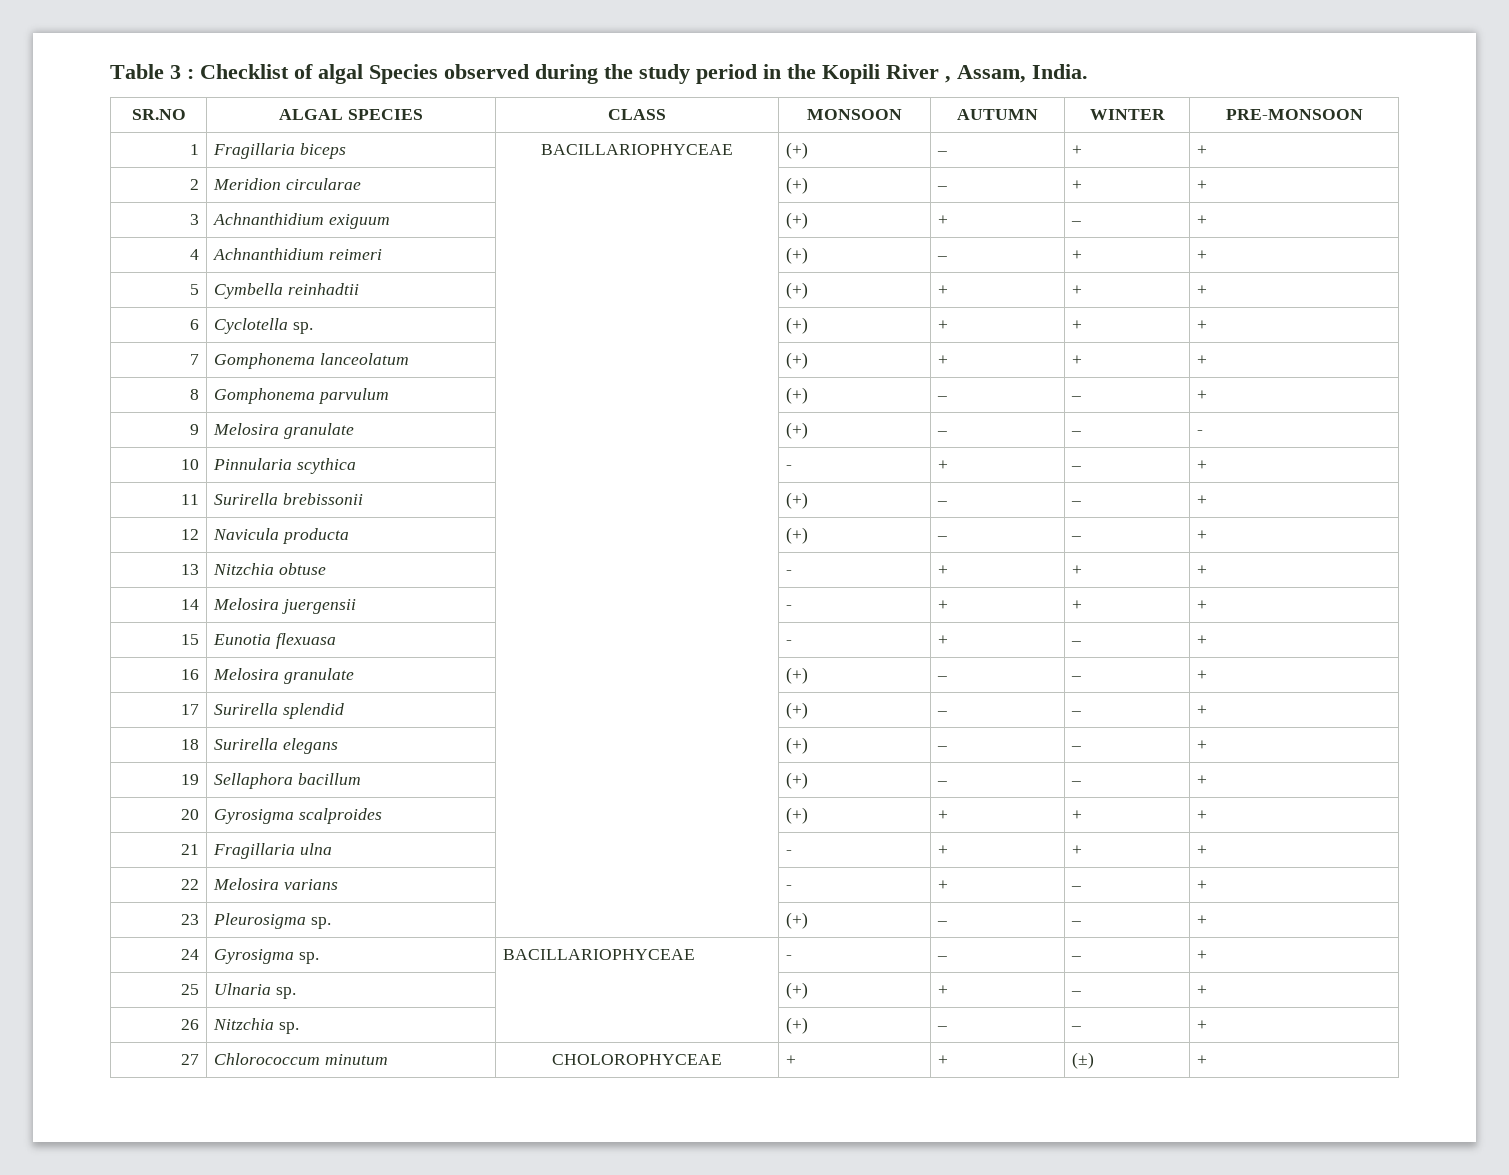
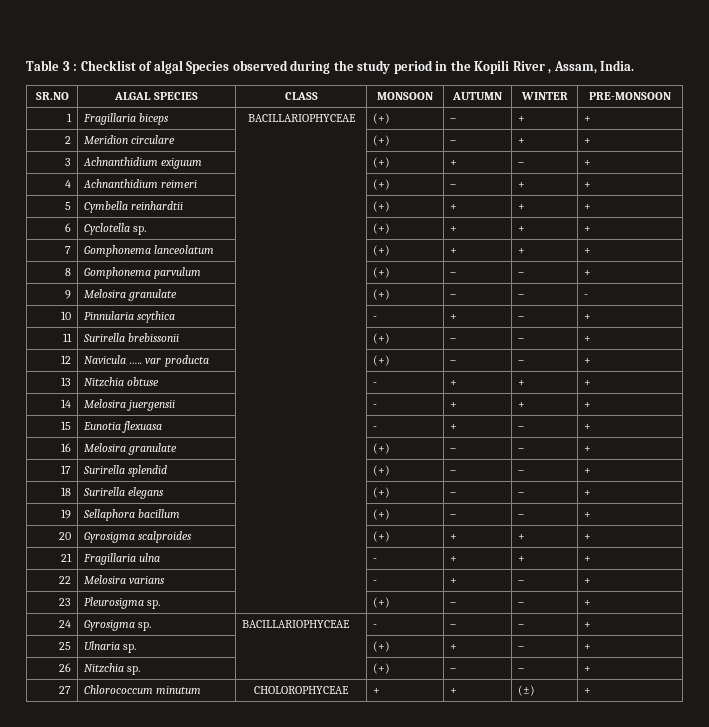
- 2 | Meridion circularae | | (+) | – | + | +
+ 2 | Meridion circulare | | (+) | – | + | +
- 5 | Cymbella reinhadtii | | (+) | + | + | +
+ 5 | Cymbella reinhardtii | | (+) | + | + | +
- 12 | Navicula producta | | (+) | – | – | +
+ 12 | Navicula ….. var producta | | (+) | – | – | +

